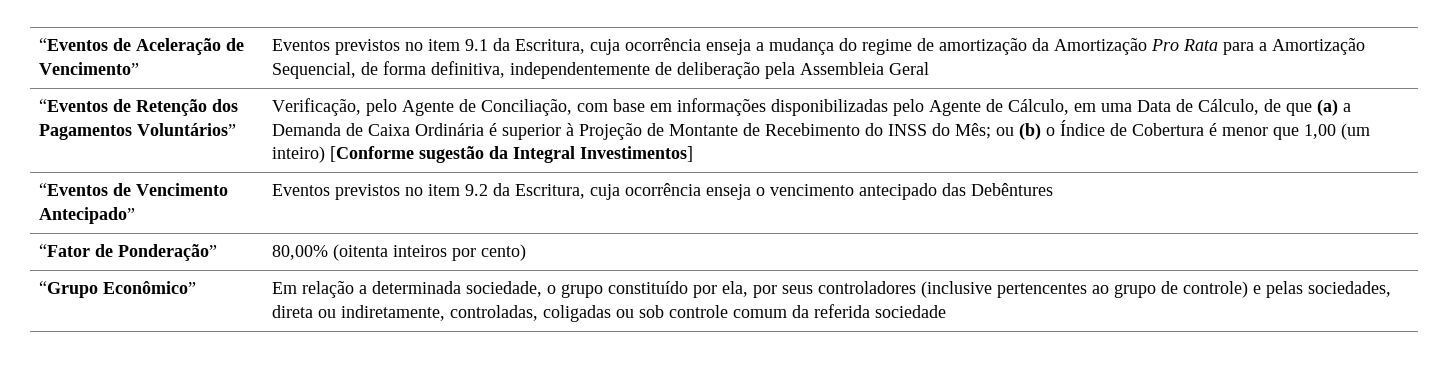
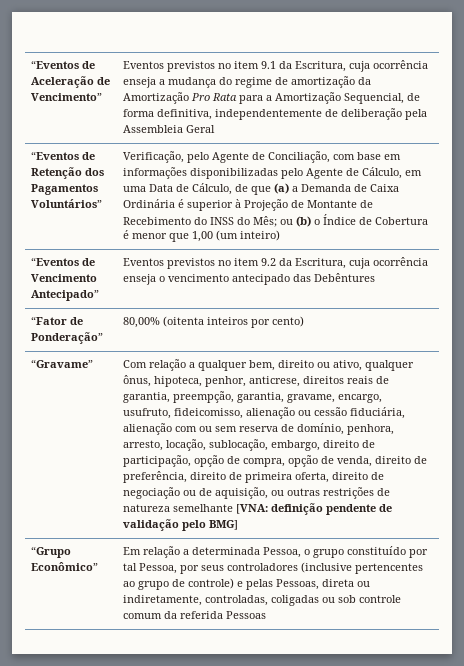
- Verificação, pelo Agente de Conciliação, com base em informações disponibilizadas pelo Agente de Cálculo, em uma Data de Cálculo, de que (a) a Demanda de Caixa Ordinária é superior à Projeção de Montante de Recebimento do INSS do Mês; ou (b) o Índice de Cobertura é menor que 1,00 (um inteiro) [Conforme sugestão da Integral Investimentos]
+ Verificação, pelo Agente de Conciliação, com base em informações disponibilizadas pelo Agente de Cálculo, em uma Data de Cálculo, de que (a) a Demanda de Caixa Ordinária é superior à Projeção de Montante de Recebimento do INSS do Mês; ou (b) o Índice de Cobertura é menor que 1,00 (um inteiro)
+ “Gravame” | Com relação a qualquer bem, direito ou ativo, qualquer ônus, hipoteca, penhor, anticrese, direitos reais de garantia, preempção, garantia, gravame, encargo, usufruto, fideicomisso, alienação ou cessão fiduciária, alienação com ou sem reserva de domínio, penhora, arresto, locação, sublocação, embargo, direito de participação, opção de compra, opção de venda, direito de preferência, direito de primeira oferta, direito de negociação ou de aquisição, ou outras restrições de natureza semelhante [VNA: definição pendente de validação pelo BMG]
- “Grupo Econômico” | Em relação a determinada sociedade, o grupo constituído por ela, por seus controladores (inclusive pertencentes ao grupo de controle) e pelas sociedades, direta ou indiretamente, controladas, coligadas ou sob controle comum da referida sociedade
+ “Grupo Econômico” | Em relação a determinada Pessoa, o grupo constituído por tal Pessoa, por seus controladores (inclusive pertencentes ao grupo de controle) e pelas Pessoas, direta ou indiretamente, controladas, coligadas ou sob controle comum da referida Pessoas

